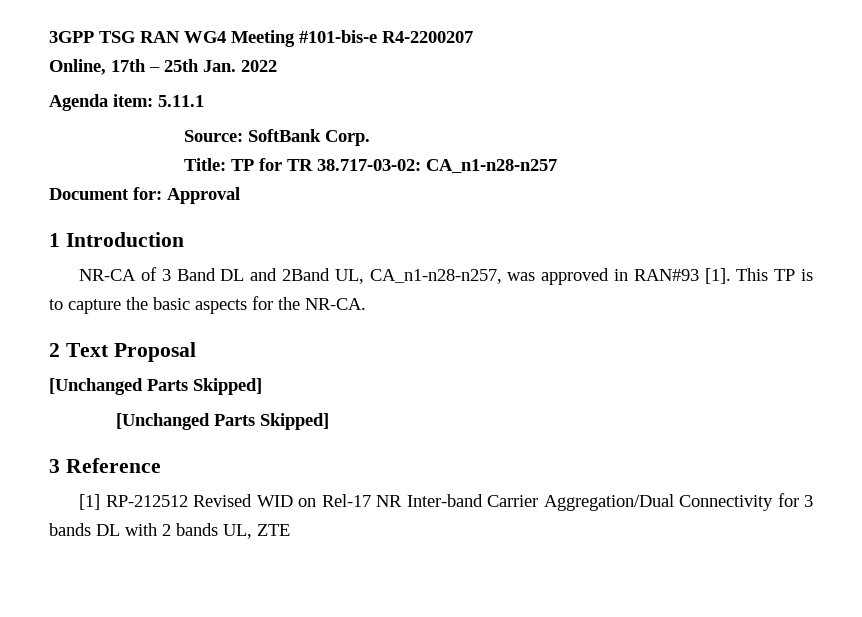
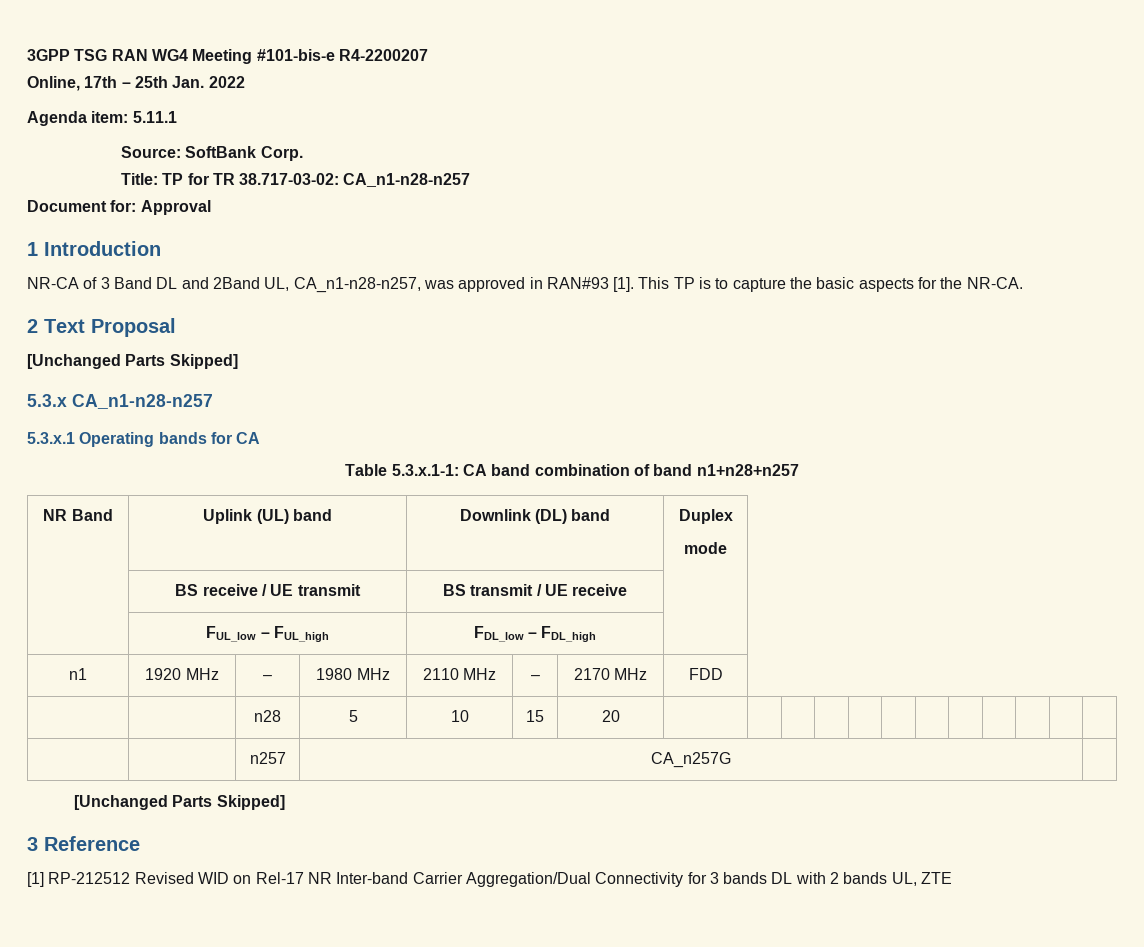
+ 5.3.x CA_n1-n28-n257
+ 5.3.x.1 Operating bands for CA
+ Table 5.3.x.1-1: CA band combination of band n1+n28+n257
+ NR Band | Uplink (UL) band | Downlink (DL) band | Duplex
+ mode
+ | BS receive / UE transmit | BS transmit / UE receive |
+ | FUL_low – FUL_high | FDL_low – FDL_high |
+ n1 | 1920 MHz | – | 1980 MHz | 2110 MHz | – | 2170 MHz | FDD
+ | | n28 | 5 | 10 | 15 | 20 | | | | | | | | | | | |
+ | | n257 | CA_n257G |

